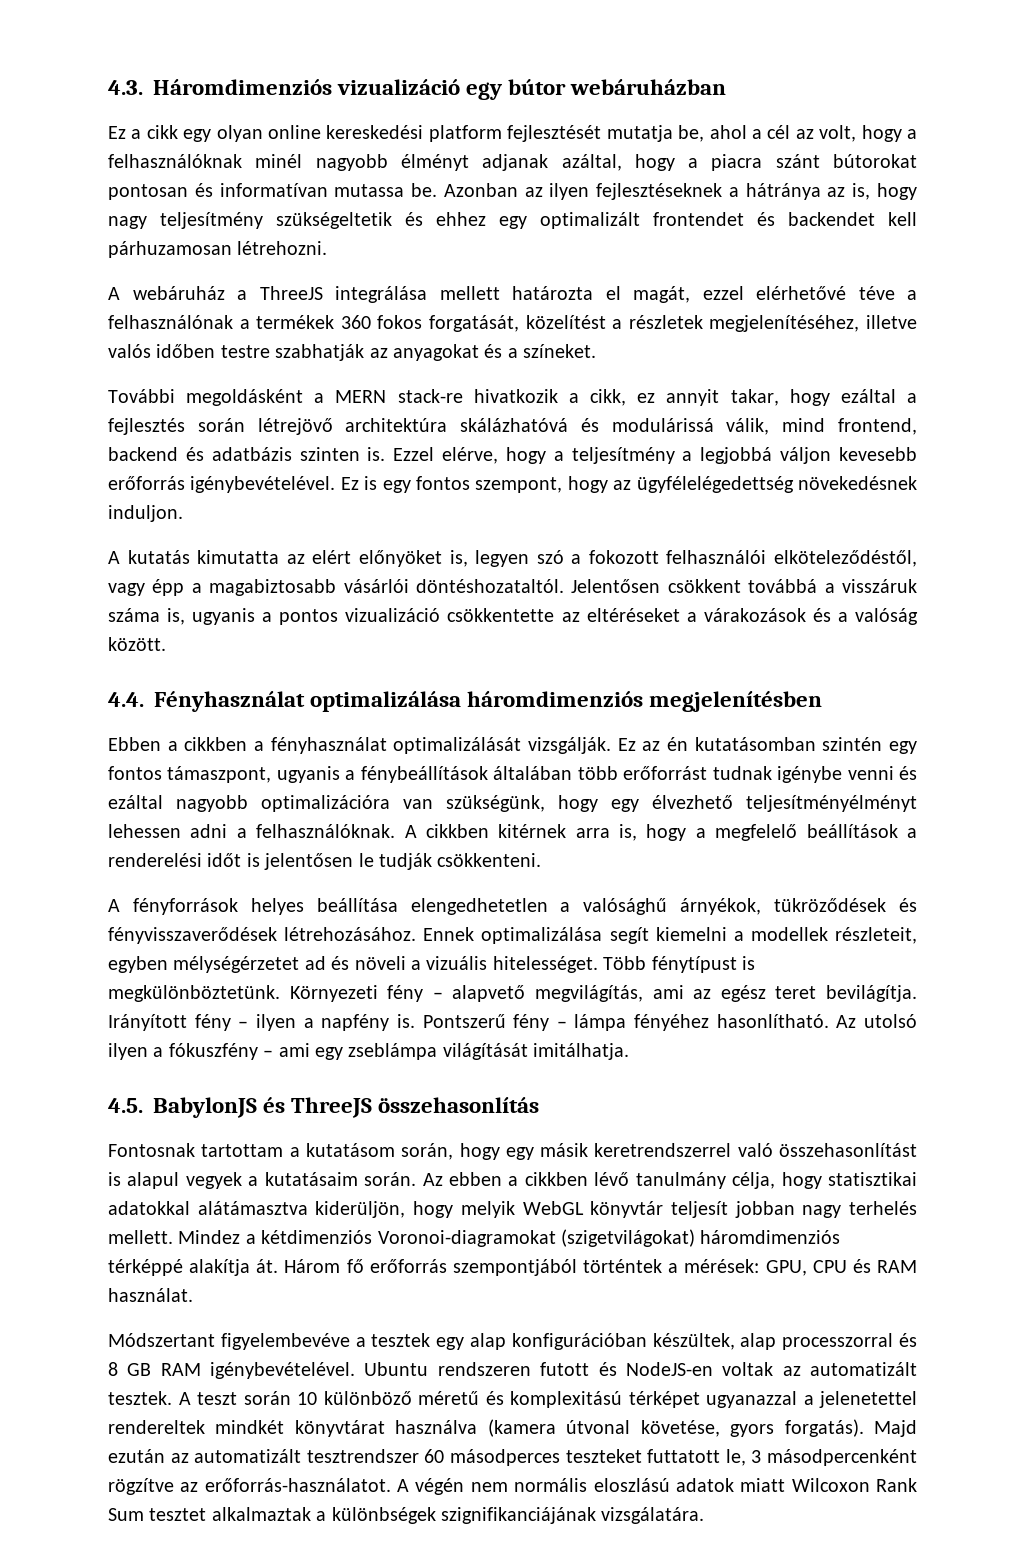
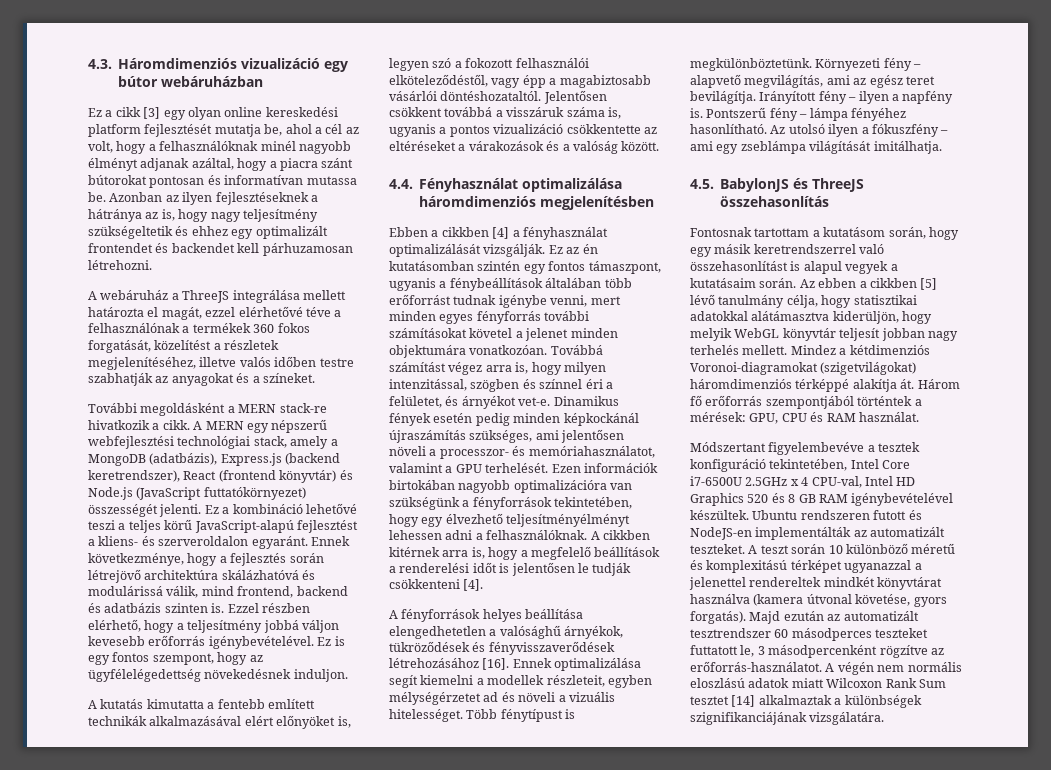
- Ez a cikk egy olyan online kereskedési platform fejlesztését mutatja be, ahol a cél az volt, hogy a felhasználóknak minél nagyobb élményt adjanak azáltal, hogy a piacra szánt bútorokat pontosan és informatívan mutassa be.
+ Ez a cikk [3] egy olyan online kereskedési platform fejlesztését mutatja be, ahol a cél az volt, hogy a felhasználóknak minél nagyobb élményt adjanak azáltal, hogy a piacra szánt bútorokat pontosan és informatívan mutassa be.
- További megoldásként a MERN stack-re hivatkozik a cikk, ez annyit takar, hogy ezáltal a fejlesztés során létrejövő architektúra skálázhatóvá és modulárissá válik, mind frontend, backend és adatbázis szinten is.
+ További megoldásként a MERN stack-re hivatkozik a cikk. A MERN egy népszerű webfejlesztési technológiai stack, amely a MongoDB (adatbázis), Express.js (backend keretrendszer), React (frontend könyvtár) és Node.js (JavaScript futtatókörnyezet) összességét jelenti. Ez a kombináció lehetővé teszi a teljes körű JavaScript-alapú fejlesztést a kliens- és szerveroldalon egyaránt. Ennek következménye, hogy a fejlesztés során létrejövő architektúra skálázhatóvá és modulárissá válik, mind frontend, backend és adatbázis szinten is.
- Ezzel elérve, hogy a teljesítmény a legjobbá váljon kevesebb erőforrás igénybevételével.
+ Ezzel részben elérhető, hogy a teljesítmény jobbá váljon kevesebb erőforrás igénybevételével.
- A kutatás kimutatta az elért előnyöket is, legyen szó a fokozott felhasználói elköteleződéstől, vagy épp a magabiztosabb vásárlói döntéshozataltól.
+ A kutatás kimutatta a fentebb említett technikák alkalmazásával elért előnyöket is, legyen szó a fokozott felhasználói elköteleződéstől, vagy épp a magabiztosabb vásárlói döntéshozataltól.
- Ebben a cikkben a fényhasználat optimalizálását vizsgálják.
+ Ebben a cikkben [4] a fényhasználat optimalizálását vizsgálják.
- Ez az én kutatásomban szintén egy fontos támaszpont, ugyanis a fénybeállítások általában több erőforrást tudnak igénybe venni és ezáltal nagyobb optimalizációra van szükségünk, hogy egy élvezhető teljesítményélményt lehessen adni a felhasználóknak.
+ Ez az én kutatásomban szintén egy fontos támaszpont, ugyanis a fénybeállítások általában több erőforrást tudnak igénybe venni, mert minden egyes fényforrás további számításokat követel a jelenet minden objektumára vonatkozóan. Továbbá számítást végez arra is, hogy milyen intenzitással, szögben és színnel éri a felületet, és árnyékot vet-e. Dinamikus fények esetén pedig minden képkockánál újraszámítás szükséges, ami jelentősen növeli a processzor- és memóriahasználatot, valamint a GPU terhelését. Ezen információk birtokában nagyobb optimalizációra van szükségünk a fényforrások tekintetében, hogy egy élvezhető teljesítményélményt lehessen adni a felhasználóknak.
- A cikkben kitérnek arra is, hogy a megfelelő beállítások a renderelési időt is jelentősen le tudják csökkenteni.
+ A cikkben kitérnek arra is, hogy a megfelelő beállítások a renderelési időt is jelentősen le tudják csökkenteni [4].
- A fényforrások helyes beállítása elengedhetetlen a valósághű árnyékok, tükröződések és fényvisszaverődések létrehozásához.
+ A fényforrások helyes beállítása elengedhetetlen a valósághű árnyékok, tükröződések és fényvisszaverődések létrehozásához [16].
- Az ebben a cikkben lévő tanulmány célja, hogy statisztikai adatokkal alátámasztva kiderüljön, hogy melyik WebGL könyvtár teljesít jobban nagy terhelés mellett.
+ Az ebben a cikkben [5] lévő tanulmány célja, hogy statisztikai adatokkal alátámasztva kiderüljön, hogy melyik WebGL könyvtár teljesít jobban nagy terhelés mellett.
- Módszertant figyelembevéve a tesztek egy alap konfigurációban készültek, alap processzorral és 8 GB RAM igénybevételével.
+ Módszertant figyelembevéve a tesztek konfiguráció tekintetében, Intel Core i7-6500U 2.5GHz x 4 CPU-val, Intel HD Graphics 520 és 8 GB RAM igénybevételével készültek.
- Ubuntu rendszeren futott és NodeJS-en voltak az automatizált tesztek.
+ Ubuntu rendszeren futott és NodeJS-en implementálták az automatizált teszteket.
- A teszt során 10 különböző méretű és komplexitású térképet ugyanazzal a jelenetettel rendereltek mindkét könyvtárat használva (kamera útvonal követése, gyors forgatás).
+ A teszt során 10 különböző méretű és komplexitású térképet ugyanazzal a jelenettel rendereltek mindkét könyvtárat használva (kamera útvonal követése, gyors forgatás).
- A végén nem normális eloszlású adatok miatt Wilcoxon Rank Sum tesztet alkalmaztak a különbségek szignifikanciájának vizsgálatára.
+ A végén nem normális eloszlású adatok miatt Wilcoxon Rank Sum tesztet [14] alkalmaztak a különbségek szignifikanciájának vizsgálatára.

